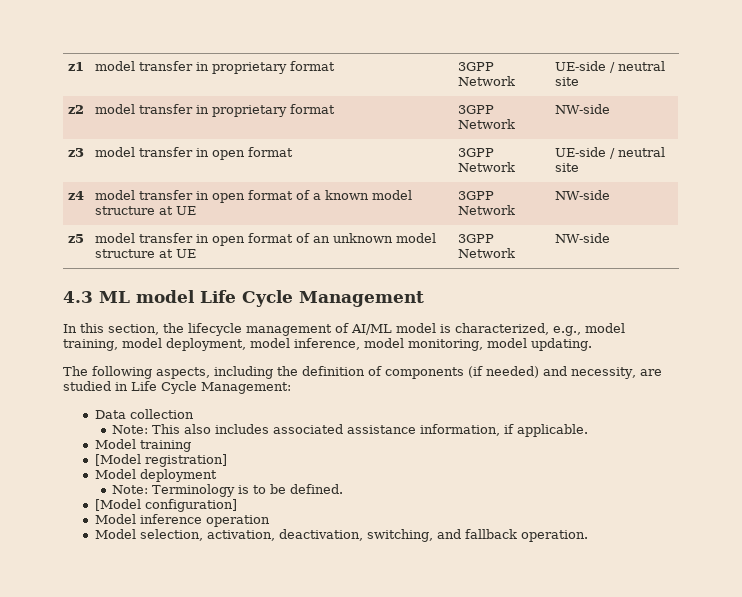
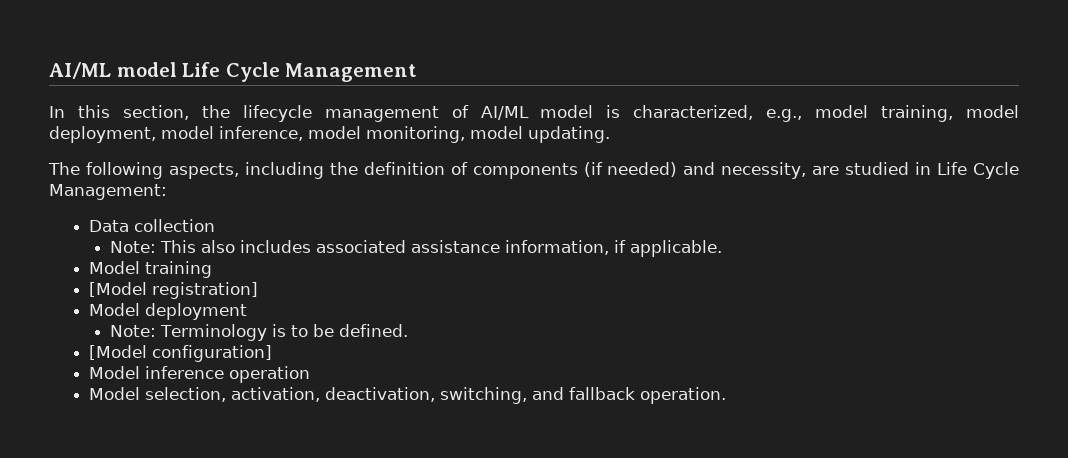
- z1 | model transfer in proprietary format | 3GPP Network | UE-side / neutral site
- z2 | model transfer in proprietary format | 3GPP Network | NW-side
- z3 | model transfer in open format | 3GPP Network | UE-side / neutral site
- z4 | model transfer in open format of a known model structure at UE | 3GPP Network | NW-side
- z5 | model transfer in open format of an unknown model structure at UE | 3GPP Network | NW-side
- 4.3 ML model Life Cycle Management
+ AI/ML model Life Cycle Management

